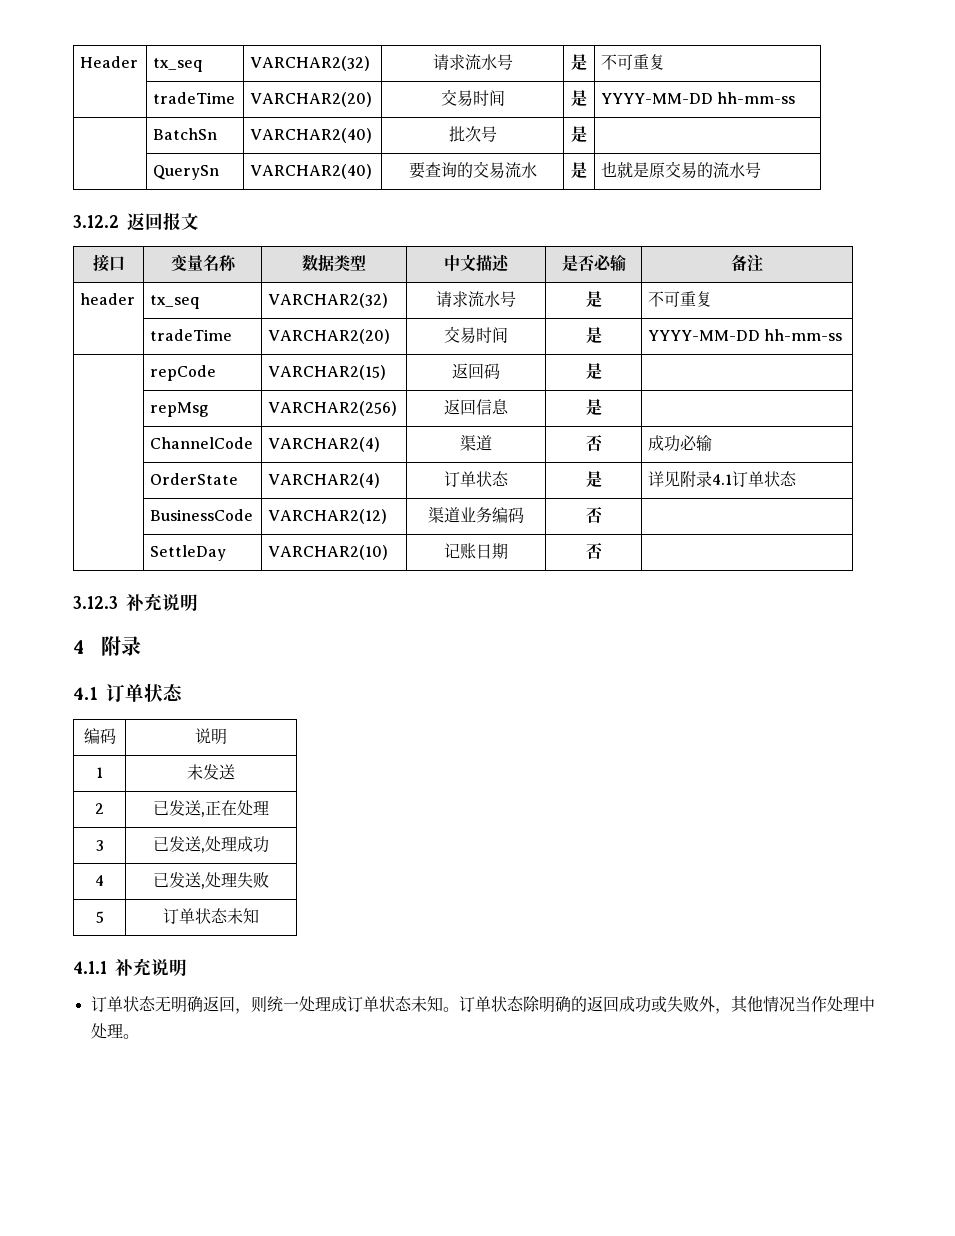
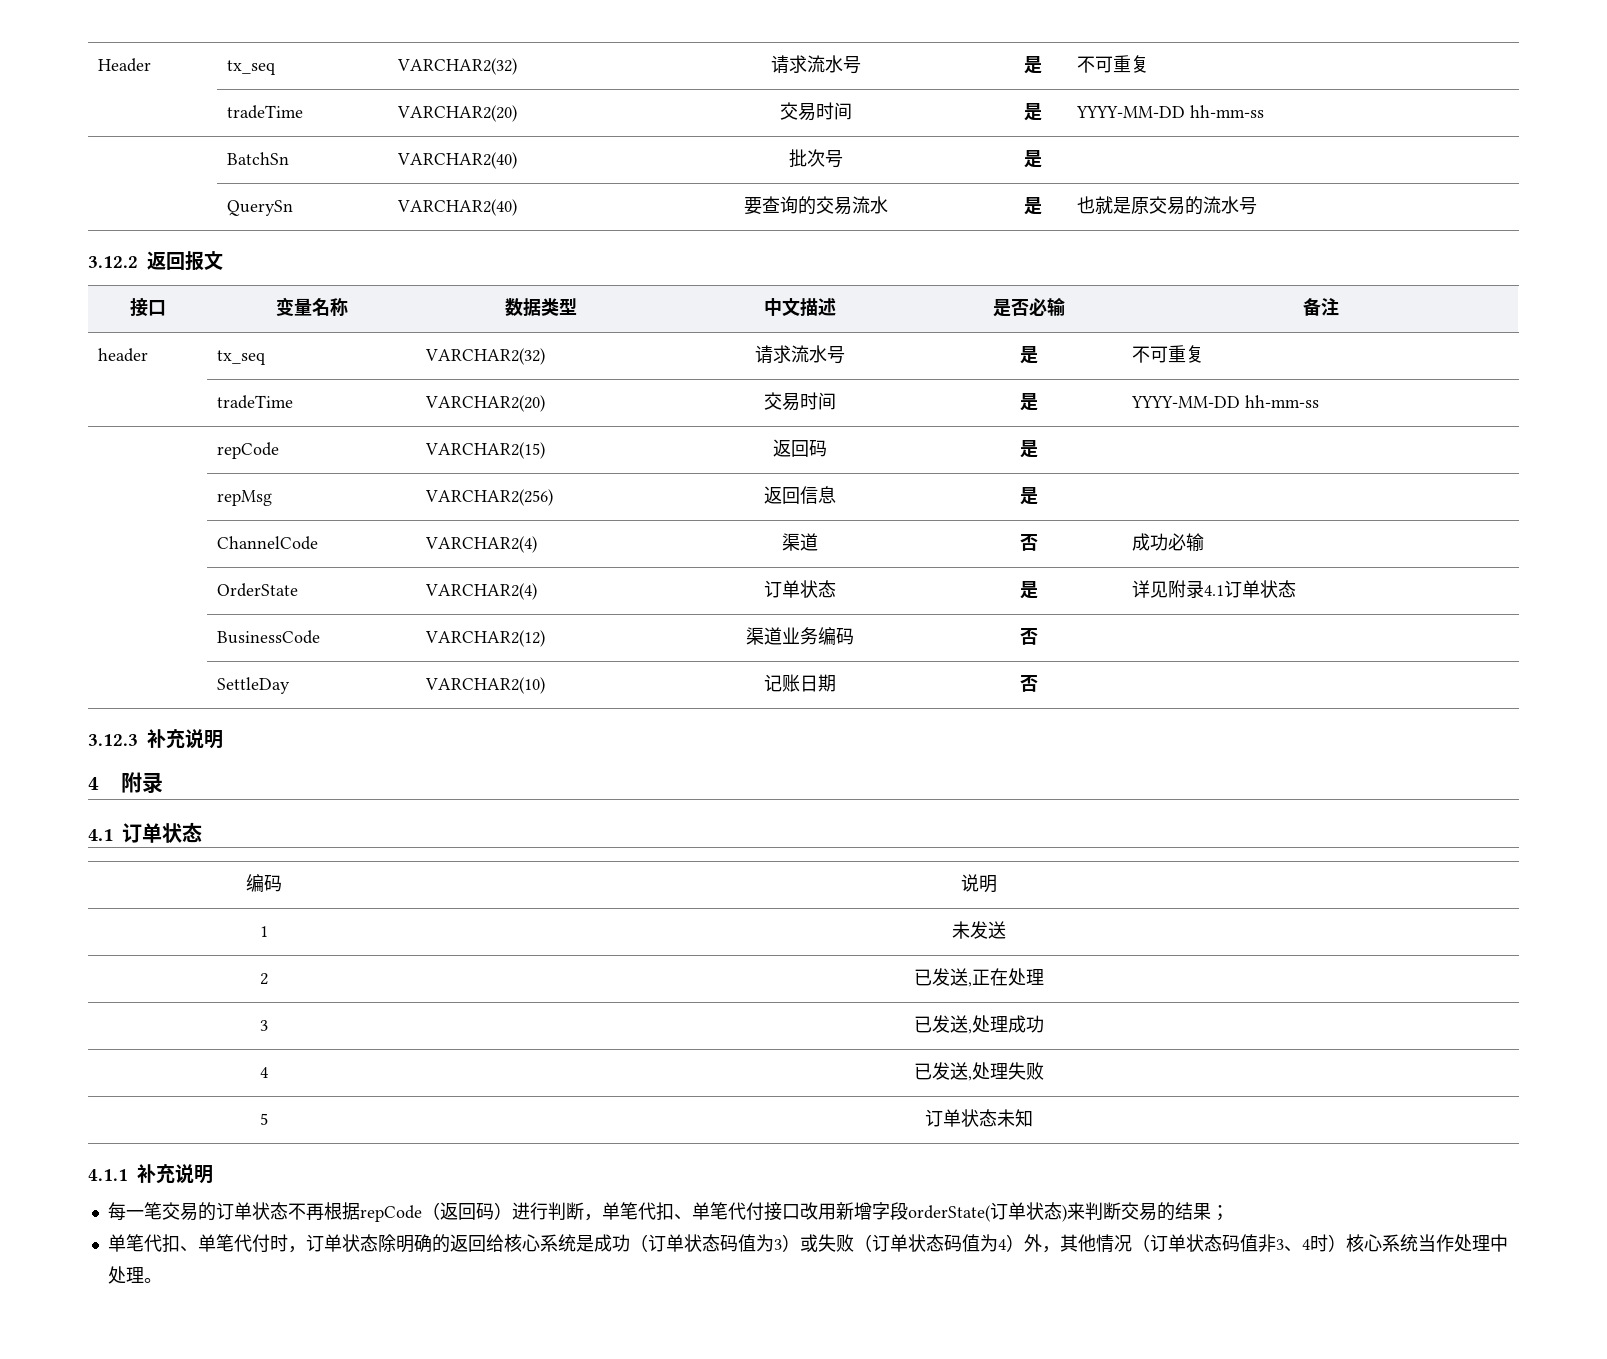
- 订单状态无明确返回，则统一处理成订单状态未知。订单状态除明确的返回成功或失败外，其他情况当作处理中处理。
+ 每一笔交易的订单状态不再根据repCode（返回码）进行判断，单笔代扣、单笔代付接口改用新增字段orderState(订单状态)来判断交易的结果；
+ 单笔代扣、单笔代付时，订单状态除明确的返回给核心系统是成功（订单状态码值为3）或失败（订单状态码值为4）外，其他情况（订单状态码值非3、4时）核心系统当作处理中处理。

